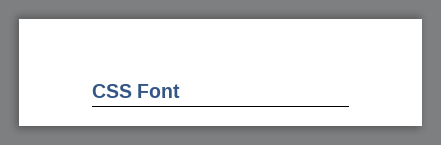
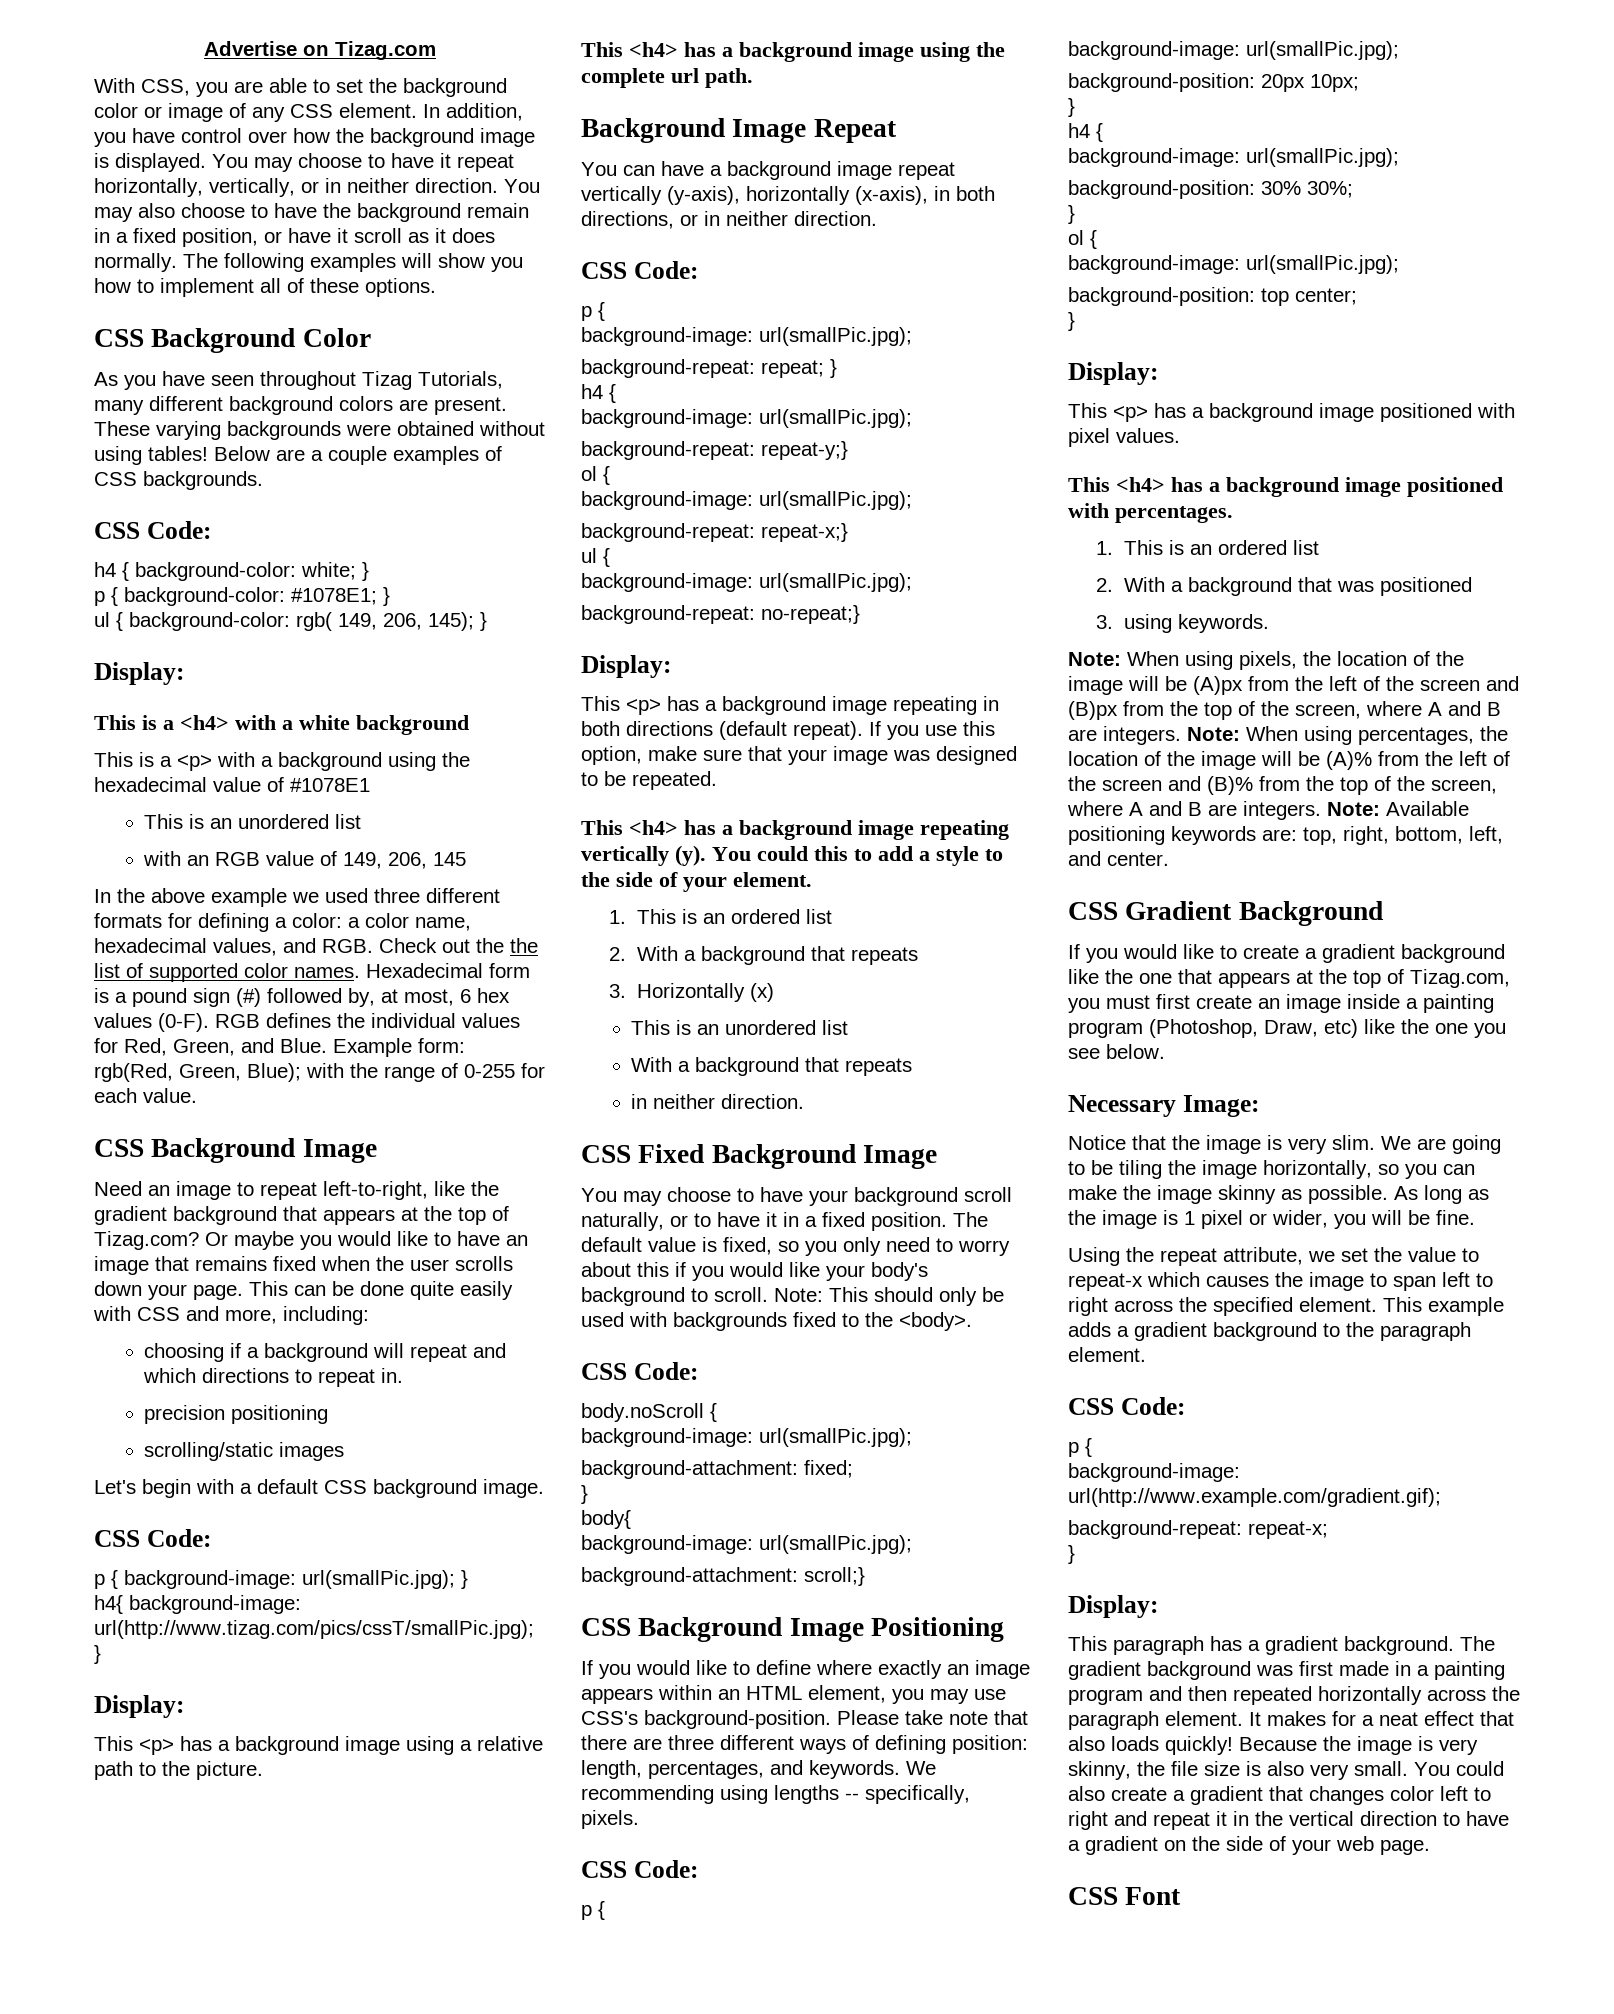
+ Advertise on Tizag.com
+ With CSS, you are able to set the background color or image of any CSS element. In addition, you have control over how the background image is displayed. You may choose to have it repeat horizontally, vertically, or in neither direction. You may also choose to have the background remain in a fixed position, or have it scroll as it does normally. The following examples will show you how to implement all of these options.
+ CSS Background Color
+ As you have seen throughout Tizag Tutorials, many different background colors are present. These varying backgrounds were obtained without using tables! Below are a couple examples of CSS backgrounds.
+ CSS Code:
+ h4 { background-color: white; }
+ p { background-color: #1078E1; }
+ ul { background-color: rgb( 149, 206, 145); }
+ Display:
+ This is a <h4> with a white background
+ This is a <p> with a background using the hexadecimal value of #1078E1
+ This is an unordered list
+ with an RGB value of 149, 206, 145
+ In the above example we used three different formats for defining a color: a color name, hexadecimal values, and RGB. Check out the the list of supported color names. Hexadecimal form is a pound sign (#) followed by, at most, 6 hex values (0-F). RGB defines the individual values for Red, Green, and Blue. Example form: rgb(Red, Green, Blue); with the range of 0-255 for each value.
+ CSS Background Image
+ Need an image to repeat left-to-right, like the gradient background that appears at the top of Tizag.com? Or maybe you would like to have an image that remains fixed when the user scrolls down your page. This can be done quite easily with CSS and more, including:
+ choosing if a background will repeat and which directions to repeat in.
+ precision positioning
+ scrolling/static images
+ Let's begin with a default CSS background image.
+ CSS Code:
+ p { background-image: url(smallPic.jpg); }
+ h4{ background-image: url(http://www.tizag.com/pics/cssT/smallPic.jpg); }
+ Display:
+ This <p> has a background image using a relative path to the picture.
+ This <h4> has a background image using the complete url path.
+ Background Image Repeat
+ You can have a background image repeat vertically (y-axis), horizontally (x-axis), in both directions, or in neither direction.
+ CSS Code:
+ p {
+ background-image: url(smallPic.jpg);
+ background-repeat: repeat; }
+ h4 {
+ background-image: url(smallPic.jpg);
+ background-repeat: repeat-y;}
+ ol {
+ background-image: url(smallPic.jpg);
+ background-repeat: repeat-x;}
+ ul {
+ background-image: url(smallPic.jpg);
+ background-repeat: no-repeat;}
+ Display:
+ This <p> has a background image repeating in both directions (default repeat). If you use this option, make sure that your image was designed to be repeated.
+ This <h4> has a background image repeating vertically (y). You could this to add a style to the side of your element.
+ 1. This is an ordered list
+ 2. With a background that repeats
+ 3. Horizontally (x)
+ This is an unordered list
+ With a background that repeats
+ in neither direction.
+ CSS Fixed Background Image
+ You may choose to have your background scroll naturally, or to have it in a fixed position. The default value is fixed, so you only need to worry about this if you would like your body's background to scroll. Note: This should only be used with backgrounds fixed to the <body>.
+ CSS Code:
+ body.noScroll {
+ background-image: url(smallPic.jpg);
+ background-attachment: fixed;
+ }
+ body{
+ background-image: url(smallPic.jpg);
+ background-attachment: scroll;}
+ CSS Background Image Positioning
+ If you would like to define where exactly an image appears within an HTML element, you may use CSS's background-position. Please take note that there are three different ways of defining position: length, percentages, and keywords. We recommending using lengths -- specifically, pixels.
+ CSS Code:
+ p {
+ background-image: url(smallPic.jpg);
+ background-position: 20px 10px;
+ }
+ h4 {
+ background-image: url(smallPic.jpg);
+ background-position: 30% 30%;
+ }
+ ol {
+ background-image: url(smallPic.jpg);
+ background-position: top center;
+ }
+ Display:
+ This <p> has a background image positioned with pixel values.
+ This <h4> has a background image positioned with percentages.
+ 1. This is an ordered list
+ 2. With a background that was positioned
+ 3. using keywords.
+ Note: When using pixels, the location of the image will be (A)px from the left of the screen and (B)px from the top of the screen, where A and B are integers. Note: When using percentages, the location of the image will be (A)% from the left of the screen and (B)% from the top of the screen, where A and B are integers. Note: Available positioning keywords are: top, right, bottom, left, and center.
+ CSS Gradient Background
+ If you would like to create a gradient background like the one that appears at the top of Tizag.com, you must first create an image inside a painting program (Photoshop, Draw, etc) like the one you see below.
+ Necessary Image:
+ Notice that the image is very slim. We are going to be tiling the image horizontally, so you can make the image skinny as possible. As long as the image is 1 pixel or wider, you will be fine.
+ Using the repeat attribute, we set the value to repeat-x which causes the image to span left to right across the specified element. This example adds a gradient background to the paragraph element.
+ CSS Code:
+ p {
+ background-image: url(http://www.example.com/gradient.gif);
+ background-repeat: repeat-x;
+ }
+ Display:
+ This paragraph has a gradient background. The gradient background was first made in a painting program and then repeated horizontally across the paragraph element. It makes for a neat effect that also loads quickly! Because the image is very skinny, the file size is also very small. You could also create a gradient that changes color left to right and repeat it in the vertical direction to have a gradient on the side of your web page.

